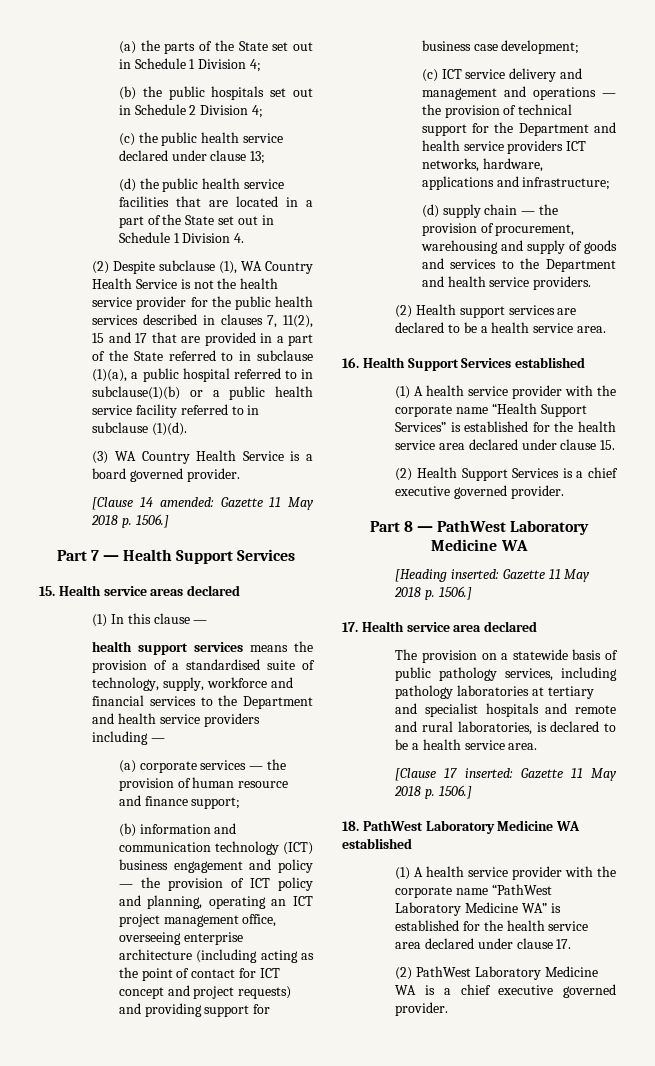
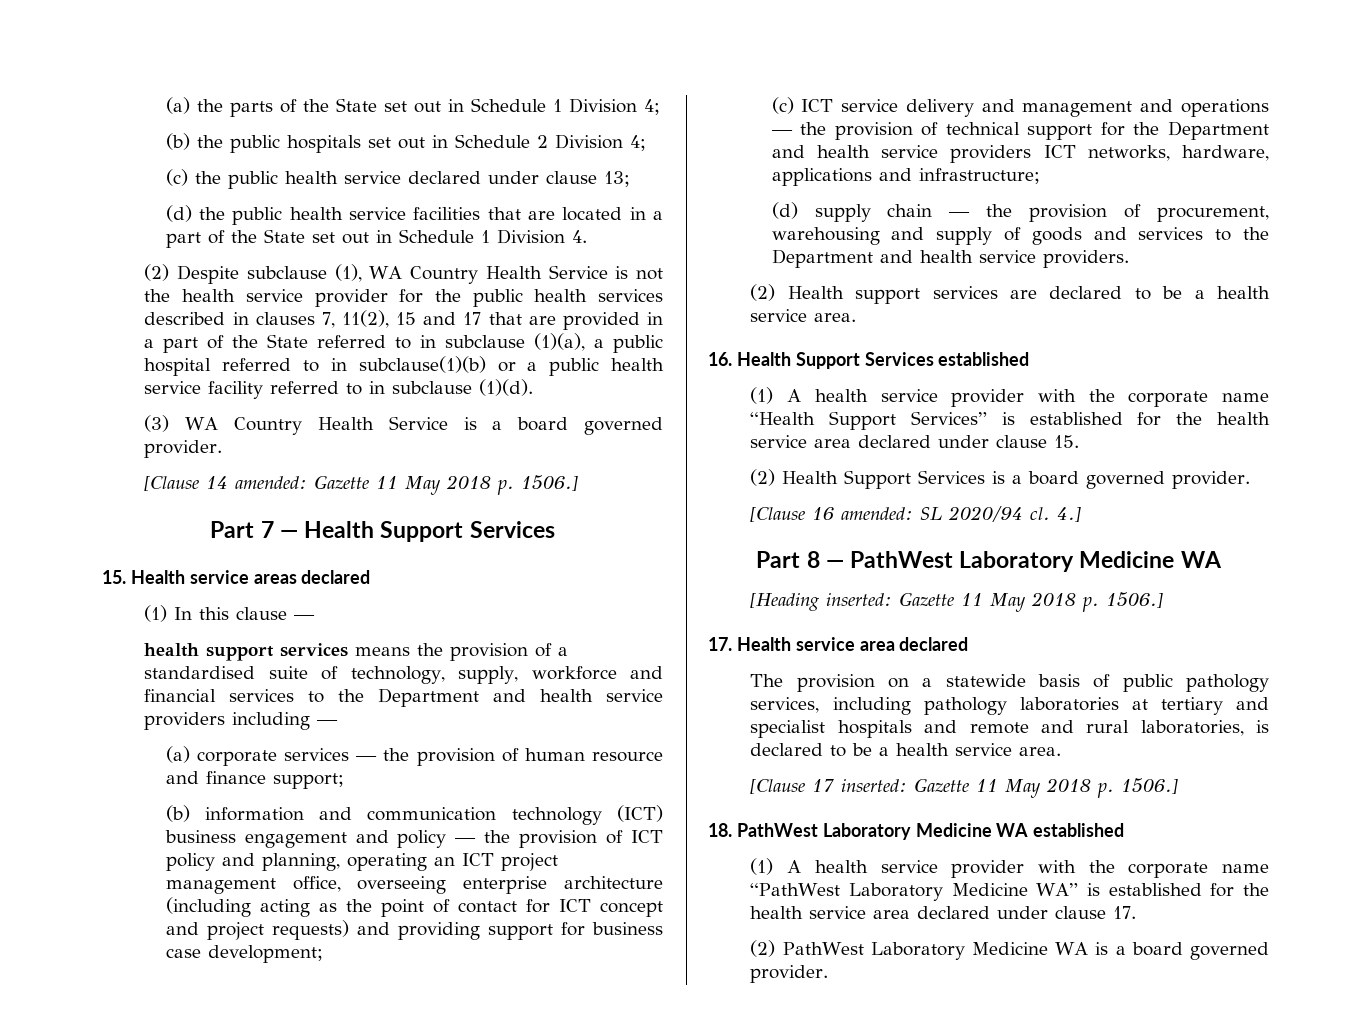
- (2) Health Support Services is a chief executive governed provider.
+ (2) Health Support Services is a board governed provider.
+ [Clause 16 amended: SL 2020/94 cl. 4.]
- (2) PathWest Laboratory Medicine WA is a chief executive governed provider.
+ (2) PathWest Laboratory Medicine WA is a board governed provider.

